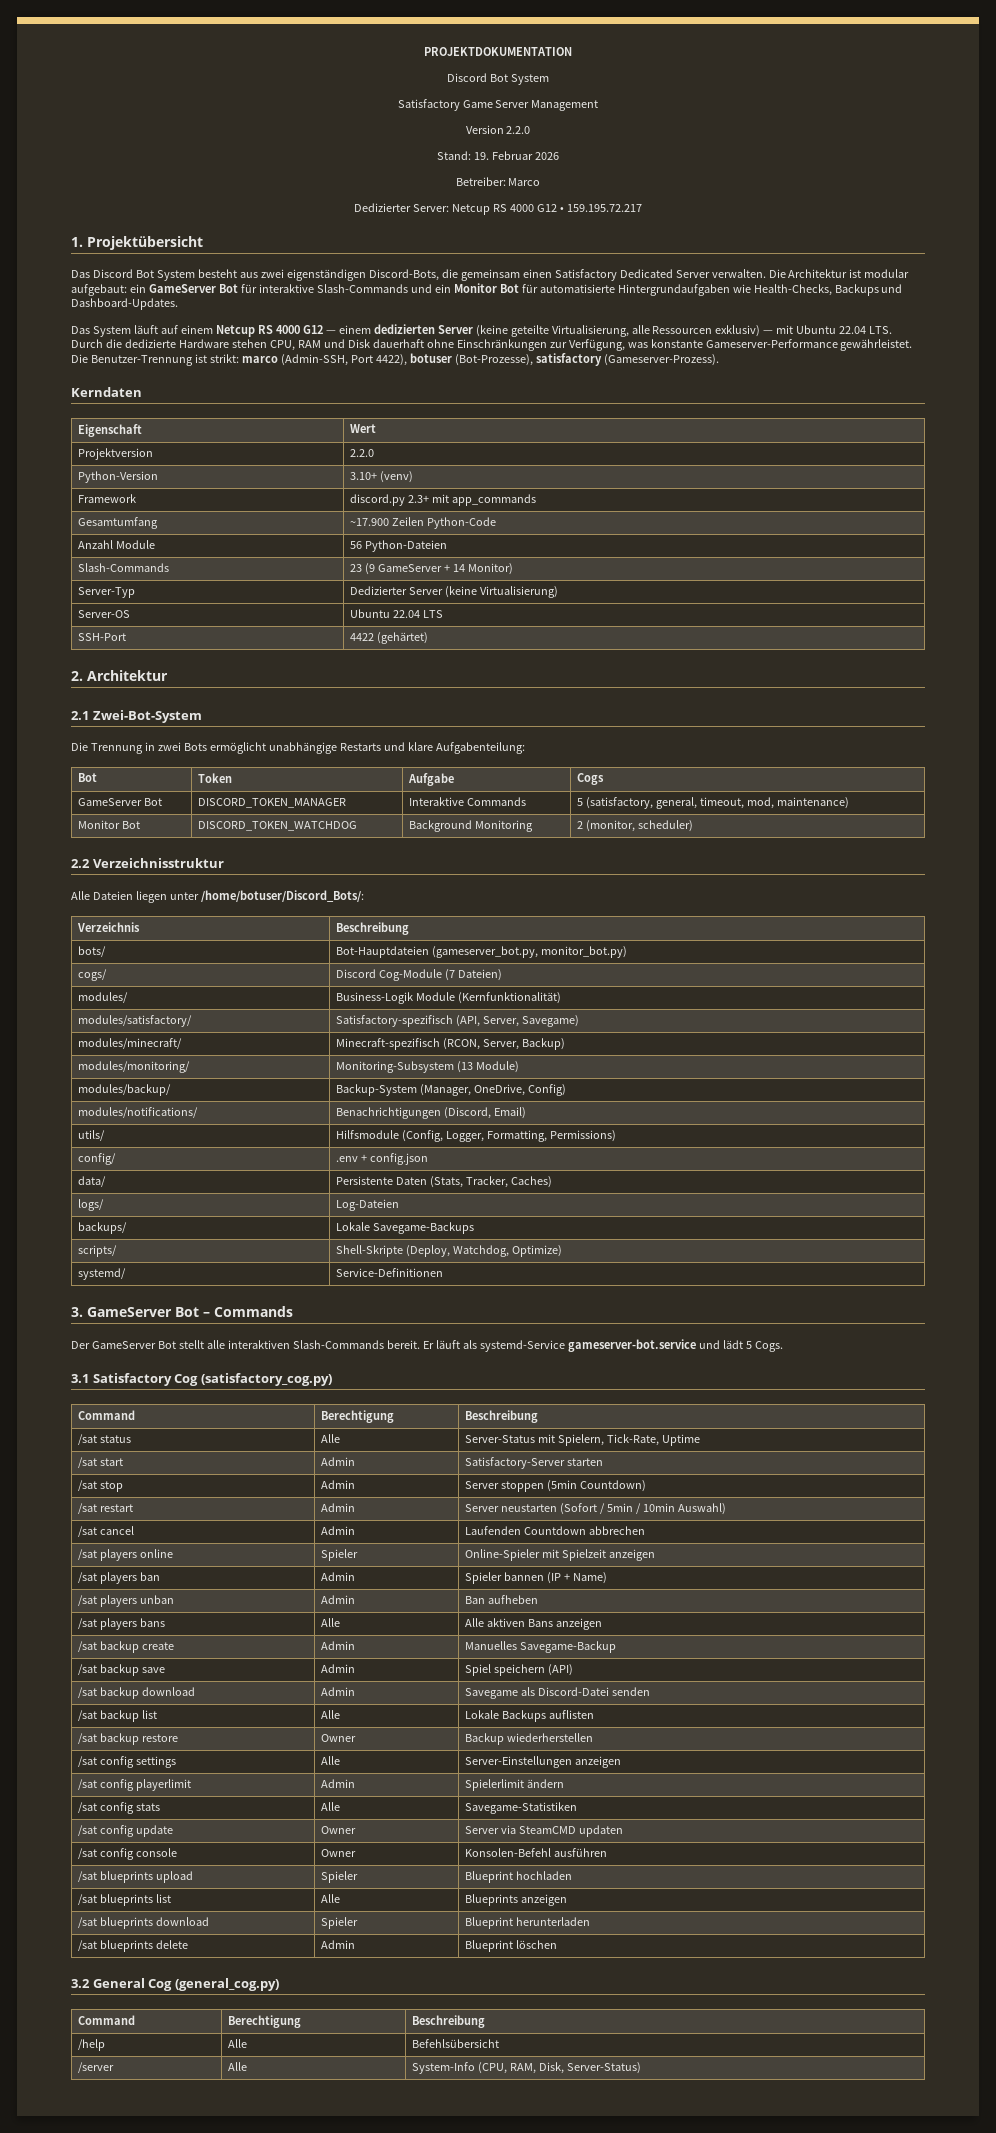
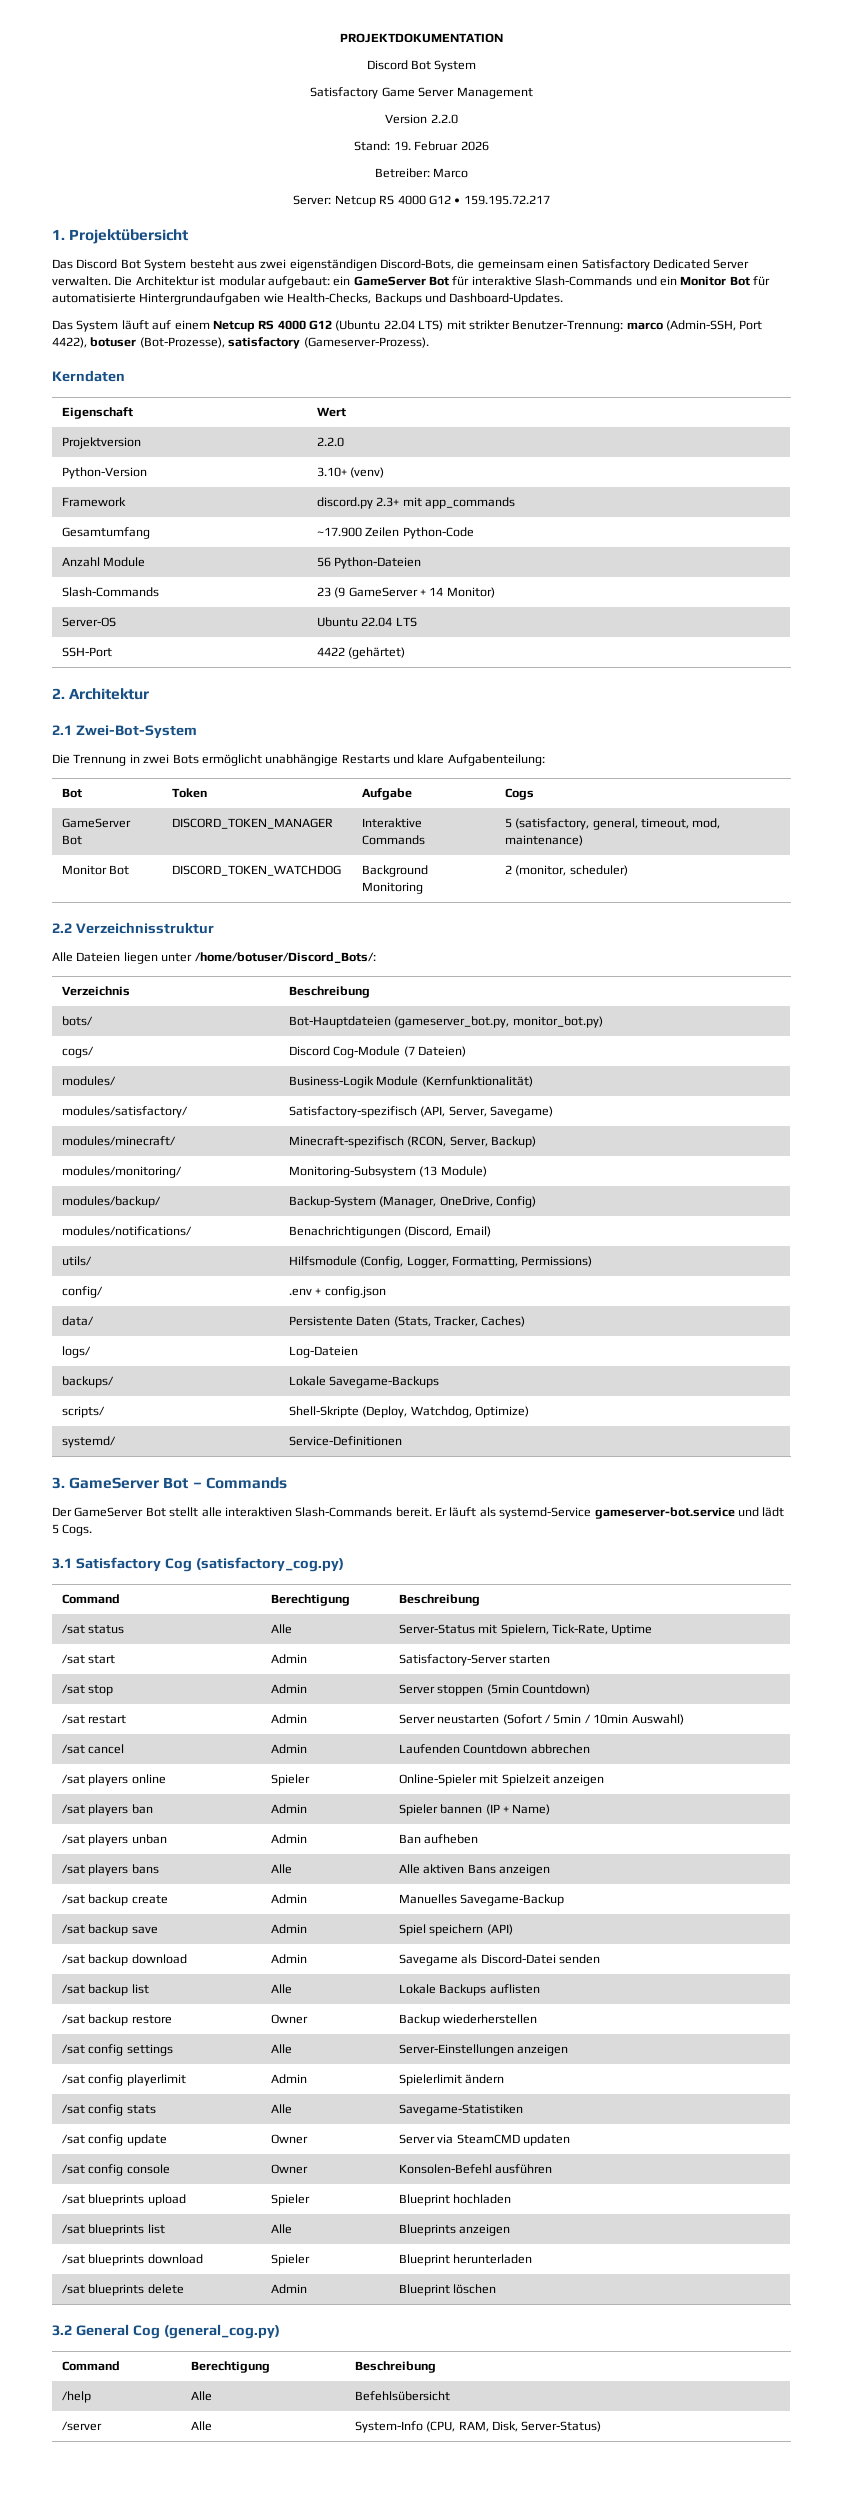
- Dedizierter Server: Netcup RS 4000 G12 • 159.195.72.217
+ Server: Netcup RS 4000 G12 • 159.195.72.217
- Das System läuft auf einem Netcup RS 4000 G12 — einem dedizierten Server (keine geteilte Virtualisierung, alle Ressourcen exklusiv) — mit Ubuntu 22.04 LTS. Durch die dedizierte Hardware stehen CPU, RAM und Disk dauerhaft ohne Einschränkungen zur Verfügung, was konstante Gameserver-Performance gewährleistet. Die Benutzer-Trennung ist strikt: marco (Admin-SSH, Port 4422), botuser (Bot-Prozesse), satisfactory (Gameserver-Prozess).
+ Das System läuft auf einem Netcup RS 4000 G12 (Ubuntu 22.04 LTS) mit strikter Benutzer-Trennung: marco (Admin-SSH, Port 4422), botuser (Bot-Prozesse), satisfactory (Gameserver-Prozess).
- Server-Typ | Dedizierter Server (keine Virtualisierung)

